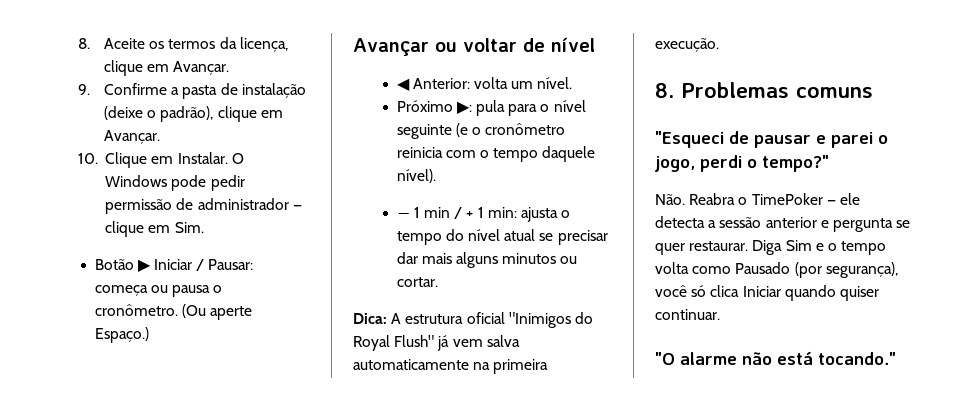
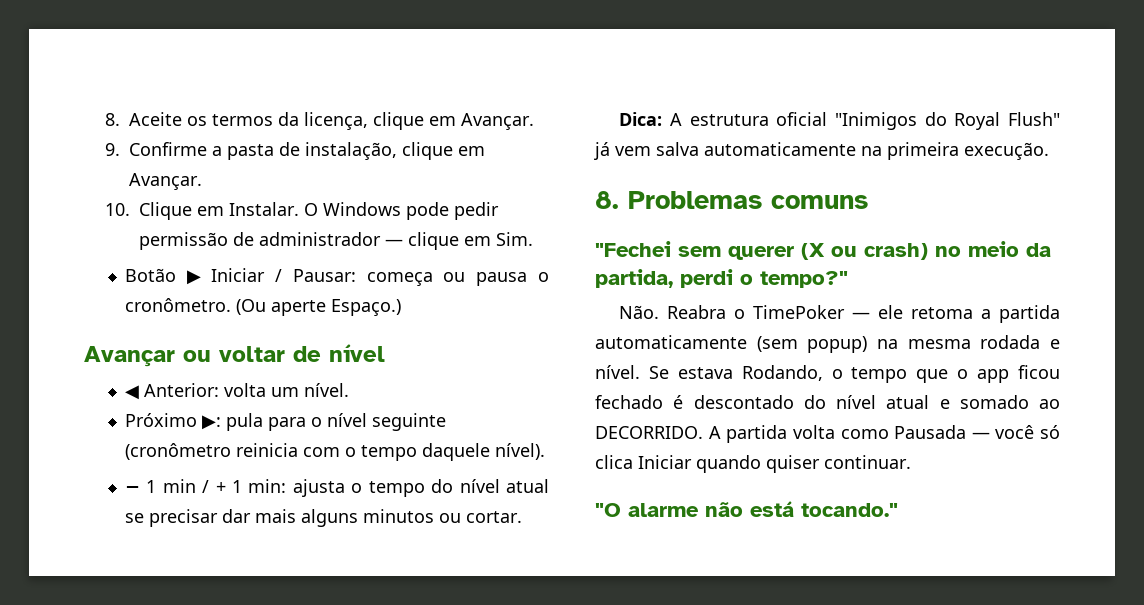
- 9. Confirme a pasta de instalação (deixe o padrão), clique em Avançar.
+ 9. Confirme a pasta de instalação, clique em Avançar.
- Próximo ▶: pula para o nível seguinte (e o cronômetro reinicia com o tempo daquele nível).
+ Próximo ▶: pula para o nível seguinte (cronômetro reinicia com o tempo daquele nível).
- "Esqueci de pausar e parei o jogo, perdi o tempo?"
+ "Fechei sem querer (X ou crash) no meio da partida, perdi o tempo?"
- Não. Reabra o TimePoker — ele detecta a sessão anterior e pergunta se quer restaurar. Diga Sim e o tempo volta como Pausado (por segurança), você só clica Iniciar quando quiser continuar.
+ Não. Reabra o TimePoker — ele retoma a partida automaticamente (sem popup) na mesma rodada e nível. Se estava Rodando, o tempo que o app ficou fechado é descontado do nível atual e somado ao DECORRIDO. A partida volta como Pausada — você só clica Iniciar quando quiser continuar.

